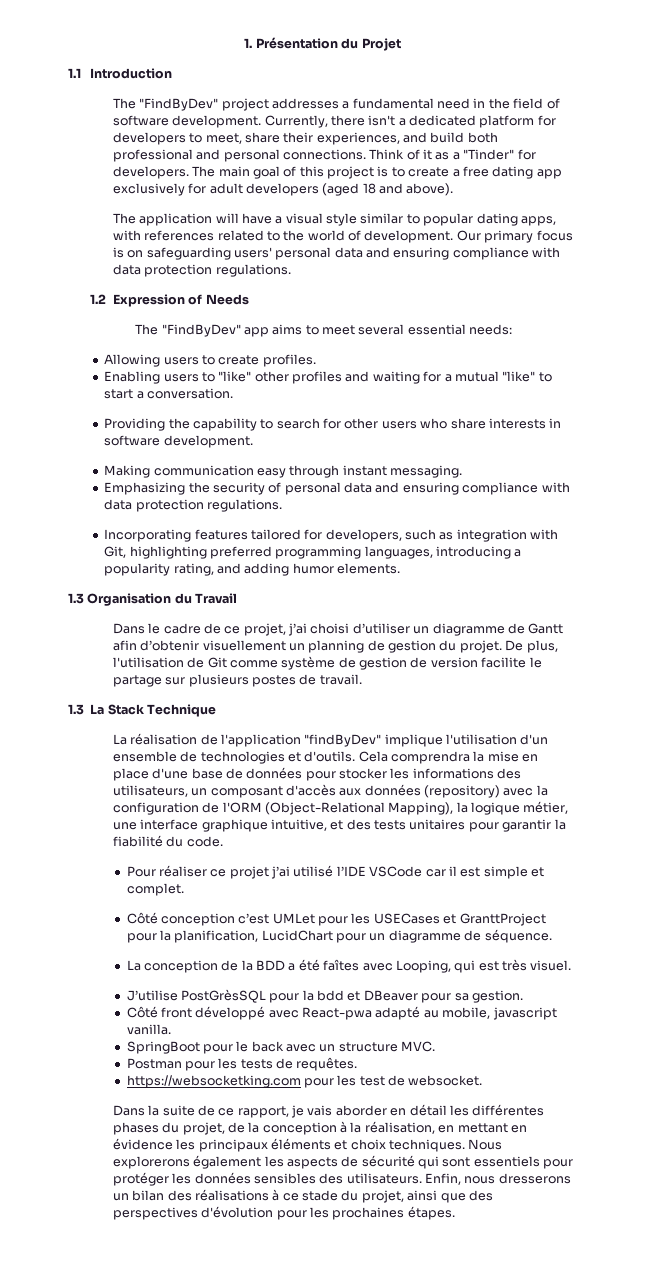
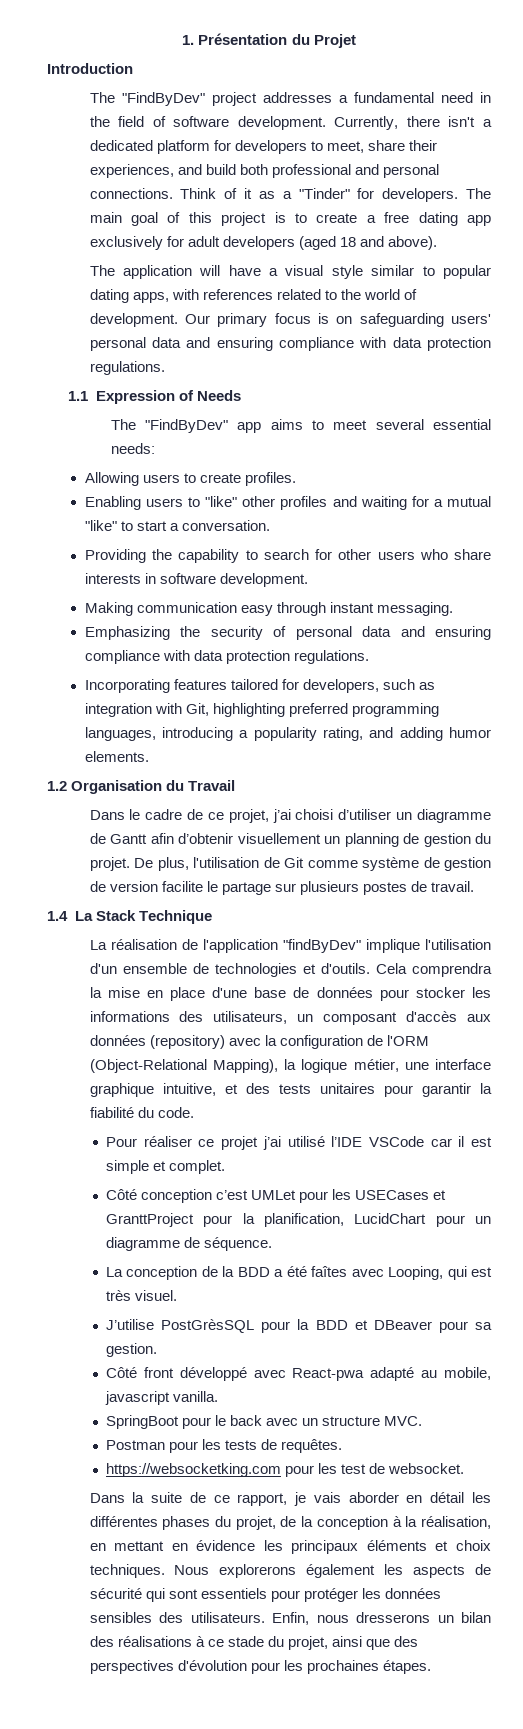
- 1.1 Introduction
+ Introduction
- 1.2 Expression of Needs
+ 1.1 Expression of Needs
- 1.3 Organisation du Travail
+ 1.2 Organisation du Travail
- 1.3 La Stack Technique
+ 1.4 La Stack Technique
- J’utilise PostGrèsSQL pour la bdd et DBeaver pour sa gestion.
+ J’utilise PostGrèsSQL pour la BDD et DBeaver pour sa gestion.

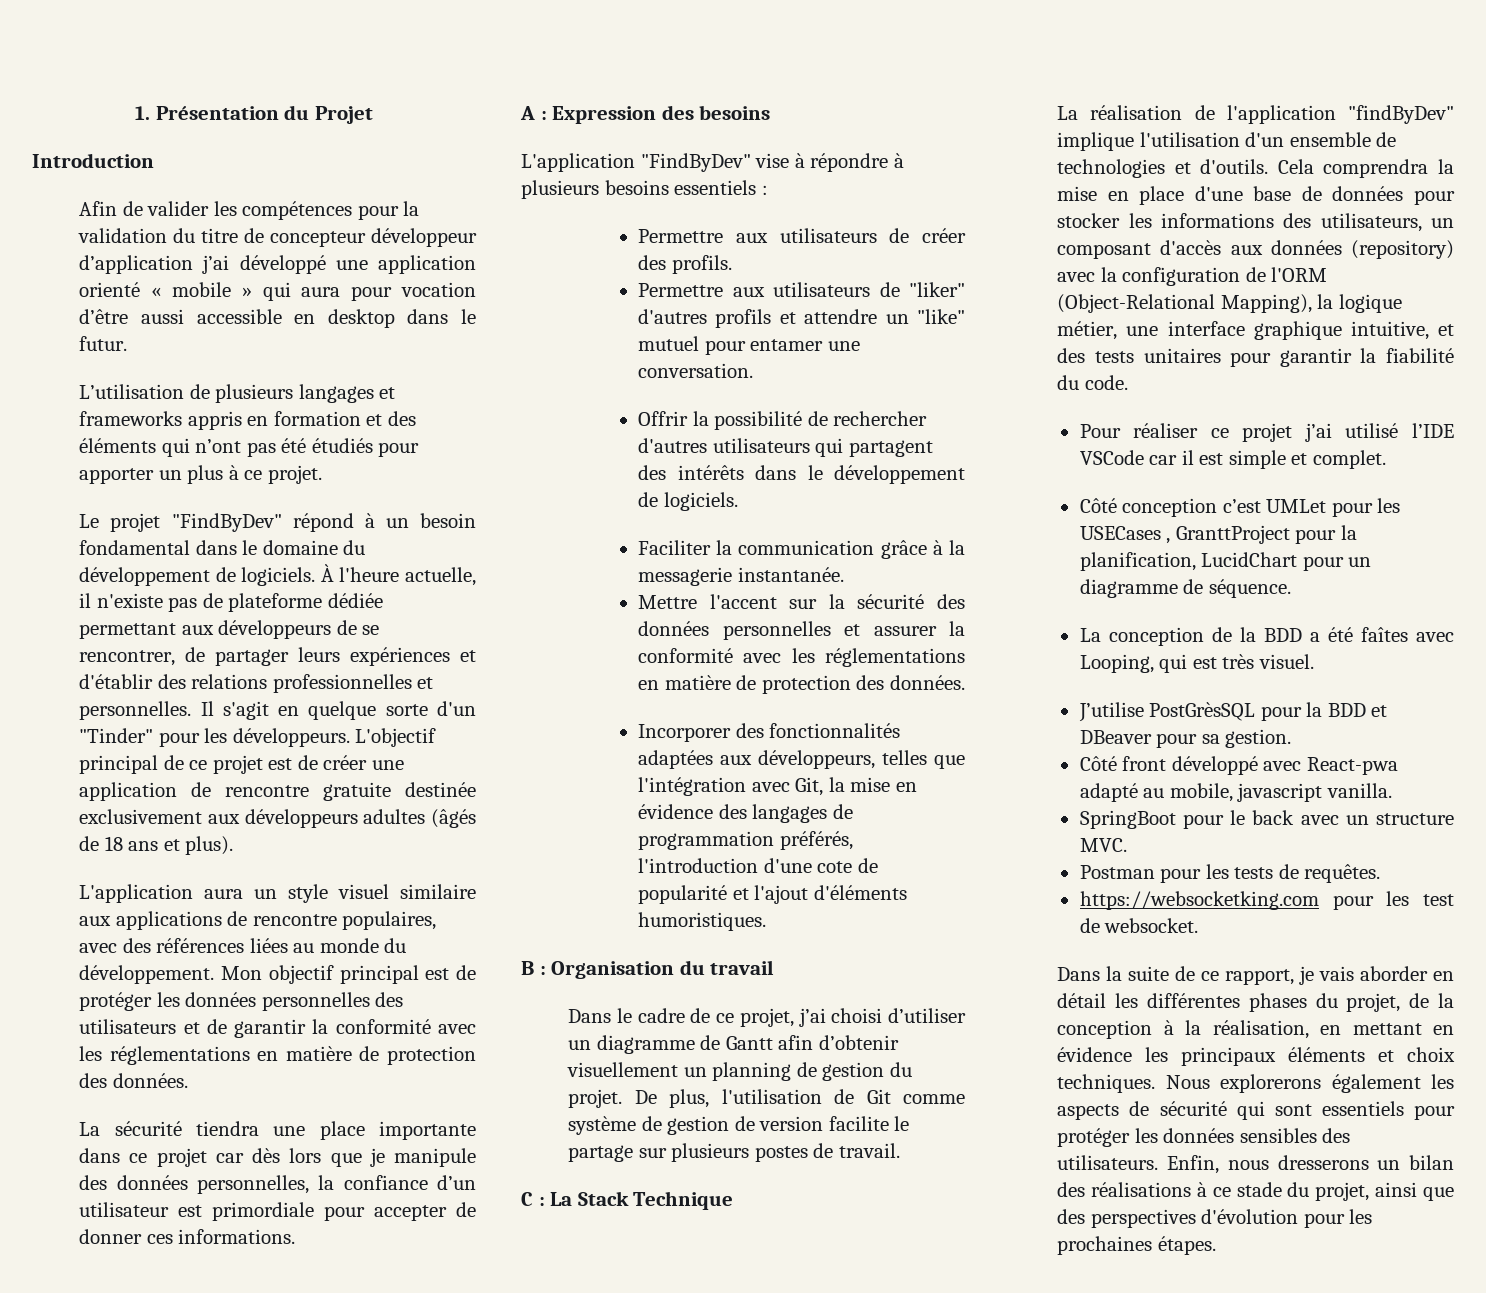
- The "FindByDev" project addresses a fundamental need in the field of software development. Currently, there isn't a dedicated platform for developers to meet, share their experiences, and build both professional and personal connections. Think of it as a "Tinder" for developers. The main goal of this project is to create a free dating app exclusively for adult developers (aged 18 and above).
- The application will have a visual style similar to popular dating apps, with references related to the world of development. Our primary focus is on safeguarding users' personal data and ensuring compliance with data protection regulations.
- 1.1 Expression of Needs
- The "FindByDev" app aims to meet several essential needs:
- Allowing users to create profiles.
- Enabling users to "like" other profiles and waiting for a mutual "like" to start a conversation.
- Providing the capability to search for other users who share interests in software development.
- Making communication easy through instant messaging.
- Emphasizing the security of personal data and ensuring compliance with data protection regulations.
- Incorporating features tailored for developers, such as integration with Git, highlighting preferred programming languages, introducing a popularity rating, and adding humor elements.
- 1.2 Organisation du Travail
+ Afin de valider les compétences pour la validation du titre de concepteur développeur d’application j’ai développé une application orienté « mobile » qui aura pour vocation d’être aussi accessible en desktop dans le futur.
+ L’utilisation de plusieurs langages et frameworks appris en formation et des éléments qui n’ont pas été étudiés pour apporter un plus à ce projet.
+ Le projet "FindByDev" répond à un besoin fondamental dans le domaine du développement de logiciels. À l'heure actuelle, il n'existe pas de plateforme dédiée permettant aux développeurs de se rencontrer, de partager leurs expériences et d'établir des relations professionnelles et personnelles. Il s'agit en quelque sorte d'un "Tinder" pour les développeurs. L'objectif principal de ce projet est de créer une application de rencontre gratuite destinée exclusivement aux développeurs adultes (âgés de 18 ans et plus).
+ L'application aura un style visuel similaire aux applications de rencontre populaires, avec des références liées au monde du développement. Mon objectif principal est de protéger les données personnelles des utilisateurs et de garantir la conformité avec les réglementations en matière de protection des données.
+ La sécurité tiendra une place importante dans ce projet car dès lors que je manipule des données personnelles, la confiance d’un utilisateur est primordiale pour accepter de donner ces informations.
+ A : Expression des besoins
+ L'application "FindByDev" vise à répondre à plusieurs besoins essentiels :
+ Permettre aux utilisateurs de créer des profils.
+ Permettre aux utilisateurs de "liker" d'autres profils et attendre un "like" mutuel pour entamer une conversation.
+ Offrir la possibilité de rechercher d'autres utilisateurs qui partagent des intérêts dans le développement de logiciels.
+ Faciliter la communication grâce à la messagerie instantanée.
+ Mettre l'accent sur la sécurité des données personnelles et assurer la conformité avec les réglementations en matière de protection des données.
+ Incorporer des fonctionnalités adaptées aux développeurs, telles que l'intégration avec Git, la mise en évidence des langages de programmation préférés, l'introduction d'une cote de popularité et l'ajout d'éléments humoristiques.
+ B : Organisation du travail
- 1.4 La Stack Technique
+ C : La Stack Technique
- Côté conception c’est UMLet pour les USECases et GranttProject pour la planification, LucidChart pour un diagramme de séquence.
+ Côté conception c’est UMLet pour les USECases , GranttProject pour la planification, LucidChart pour un diagramme de séquence.

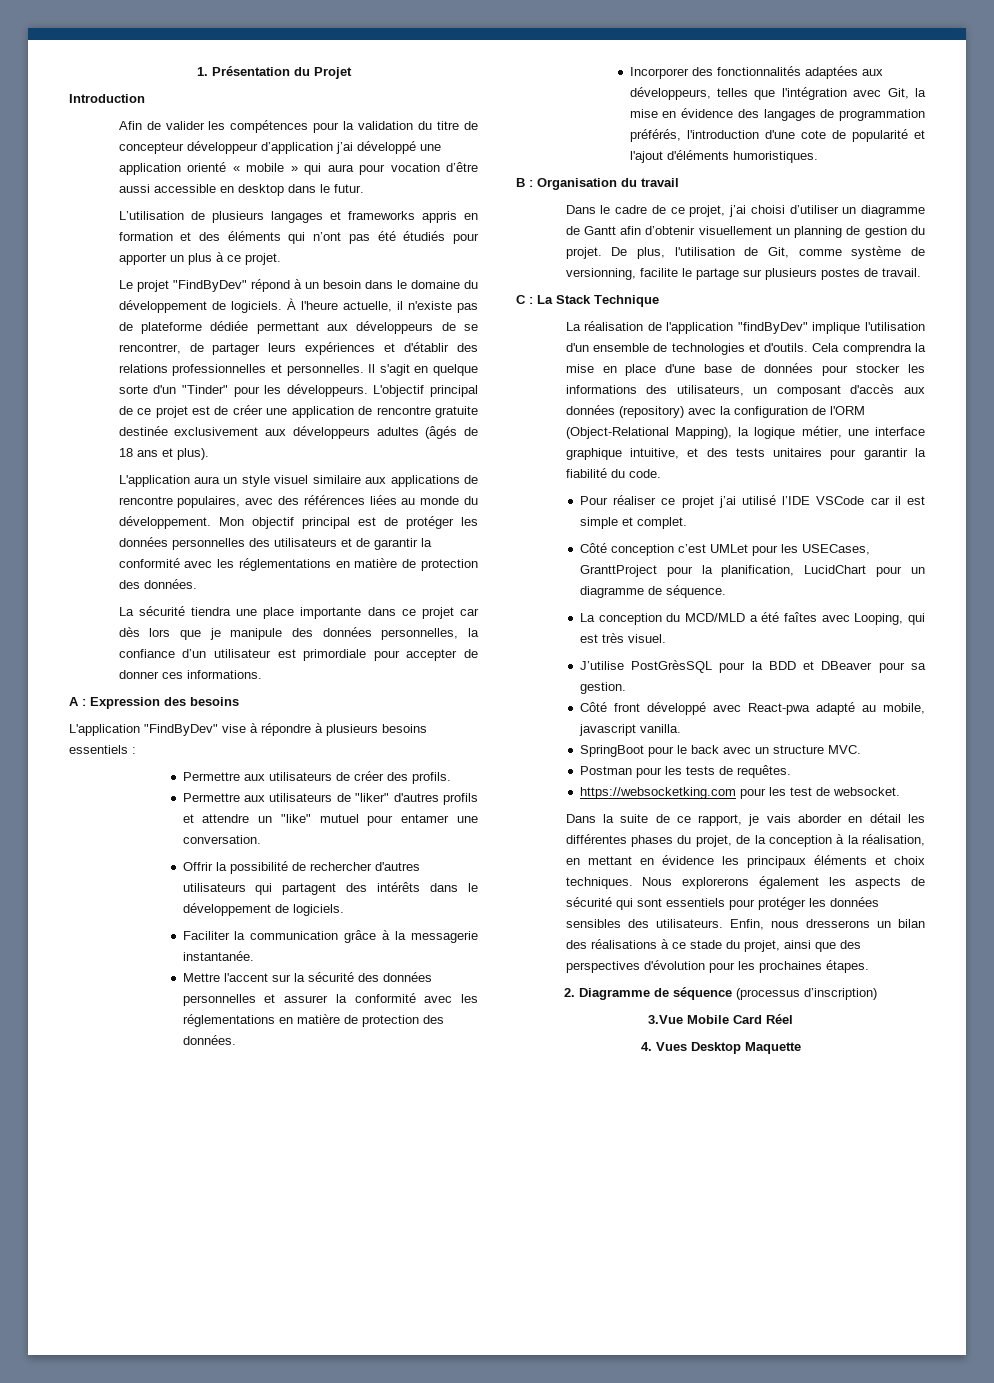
- Le projet "FindByDev" répond à un besoin fondamental dans le domaine du développement de logiciels.
+ Le projet "FindByDev" répond à un besoin dans le domaine du développement de logiciels.
- De plus, l'utilisation de Git comme système de gestion de version facilite le partage sur plusieurs postes de travail.
+ De plus, l'utilisation de Git, comme système de versionning, facilite le partage sur plusieurs postes de travail.
- Côté conception c’est UMLet pour les USECases , GranttProject pour la planification, LucidChart pour un diagramme de séquence.
+ Côté conception c’est UMLet pour les USECases, GranttProject pour la planification, LucidChart pour un diagramme de séquence.
- La conception de la BDD a été faîtes avec Looping, qui est très visuel.
+ La conception du MCD/MLD a été faîtes avec Looping, qui est très visuel.
+ 2. Diagramme de séquence (processus d’inscription)
+ 3.Vue Mobile Card Réel
+ 4. Vues Desktop Maquette

